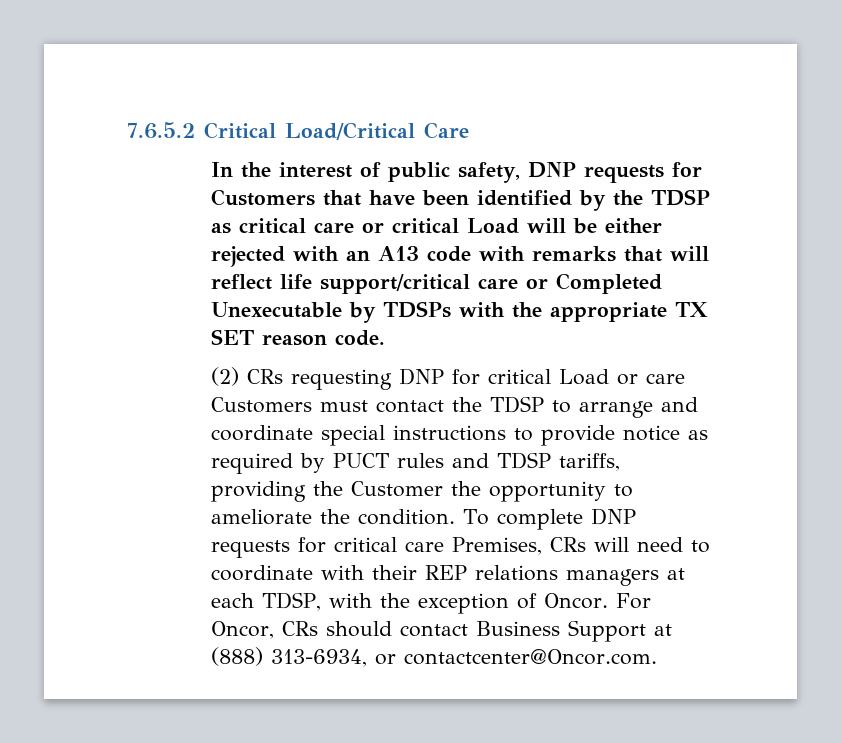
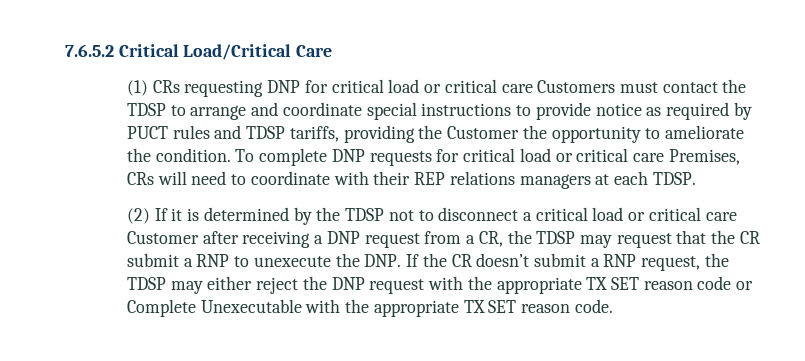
- In the interest of public safety, DNP requests for Customers that have been identified by the TDSP as critical care or critical Load will be either rejected with an A13 code with remarks that will reflect life support/critical care or Completed Unexecutable by TDSPs with the appropriate TX SET reason code.
- (2) CRs requesting DNP for critical Load or care Customers must contact the TDSP to arrange and coordinate special instructions to provide notice as required by PUCT rules and TDSP tariffs, providing the Customer the opportunity to ameliorate the condition.
+ (1) CRs requesting DNP for critical load or critical care Customers must contact the TDSP to arrange and coordinate special instructions to provide notice as required by PUCT rules and TDSP tariffs, providing the Customer the opportunity to ameliorate the condition.
- To complete DNP requests for critical care Premises, CRs will need to coordinate with their REP relations managers at each TDSP, with the exception of Oncor. For Oncor, CRs should contact Business Support at (888) 313-6934, or contactcenter@Oncor.com.
+ To complete DNP requests for critical load or critical care Premises, CRs will need to coordinate with their REP relations managers at each TDSP.
+ (2) If it is determined by the TDSP not to disconnect a critical load or critical care Customer after receiving a DNP request from a CR, the TDSP may request that the CR submit a RNP to unexecute the DNP. If the CR doesn’t submit a RNP request, the TDSP may either reject the DNP request with the appropriate TX SET reason code or Complete Unexecutable with the appropriate TX SET reason code.

